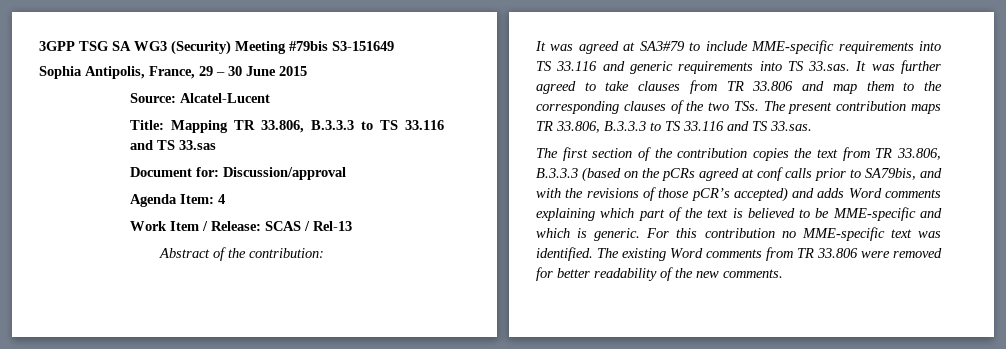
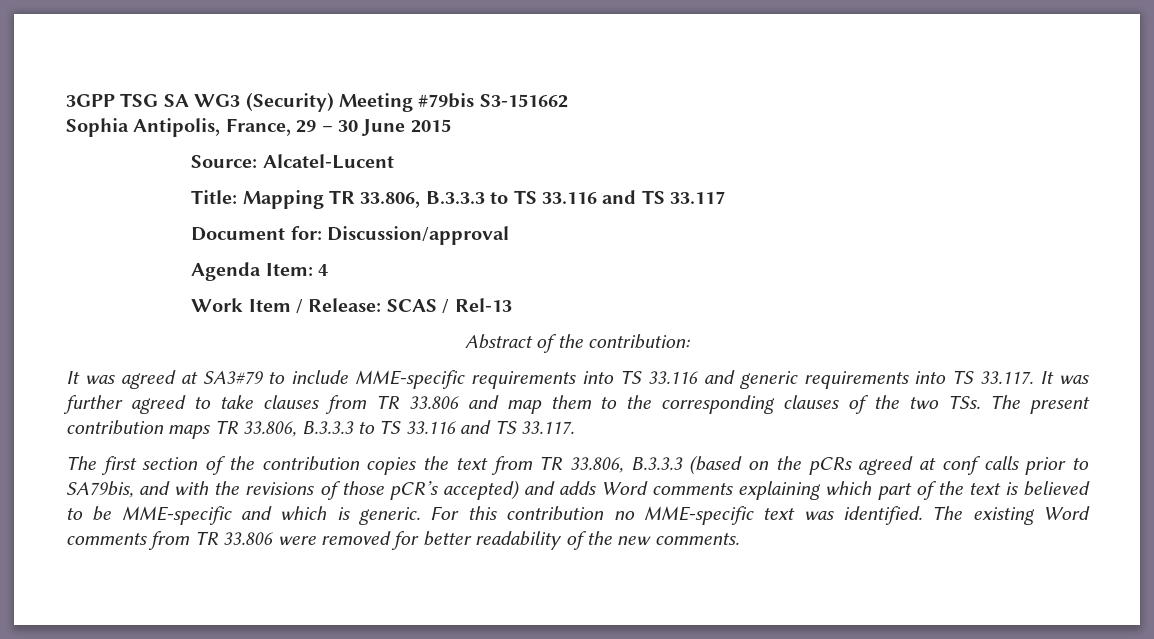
- 3GPP TSG SA WG3 (Security) Meeting #79bis S3-151649
+ 3GPP TSG SA WG3 (Security) Meeting #79bis S3-151662
- Title: Mapping TR 33.806, B.3.3.3 to TS 33.116 and TS 33.sas
+ Title: Mapping TR 33.806, B.3.3.3 to TS 33.116 and TS 33.117
- It was agreed at SA3#79 to include MME-specific requirements into TS 33.116 and generic requirements into TS 33.sas. It was further agreed to take clauses from TR 33.806 and map them to the corresponding clauses of the two TSs. The present contribution maps TR 33.806, B.3.3.3 to TS 33.116 and TS 33.sas.
+ It was agreed at SA3#79 to include MME-specific requirements into TS 33.116 and generic requirements into TS 33.117. It was further agreed to take clauses from TR 33.806 and map them to the corresponding clauses of the two TSs. The present contribution maps TR 33.806, B.3.3.3 to TS 33.116 and TS 33.117.

